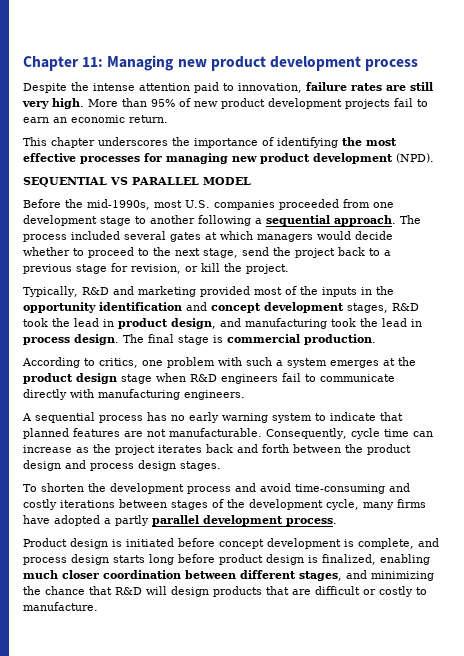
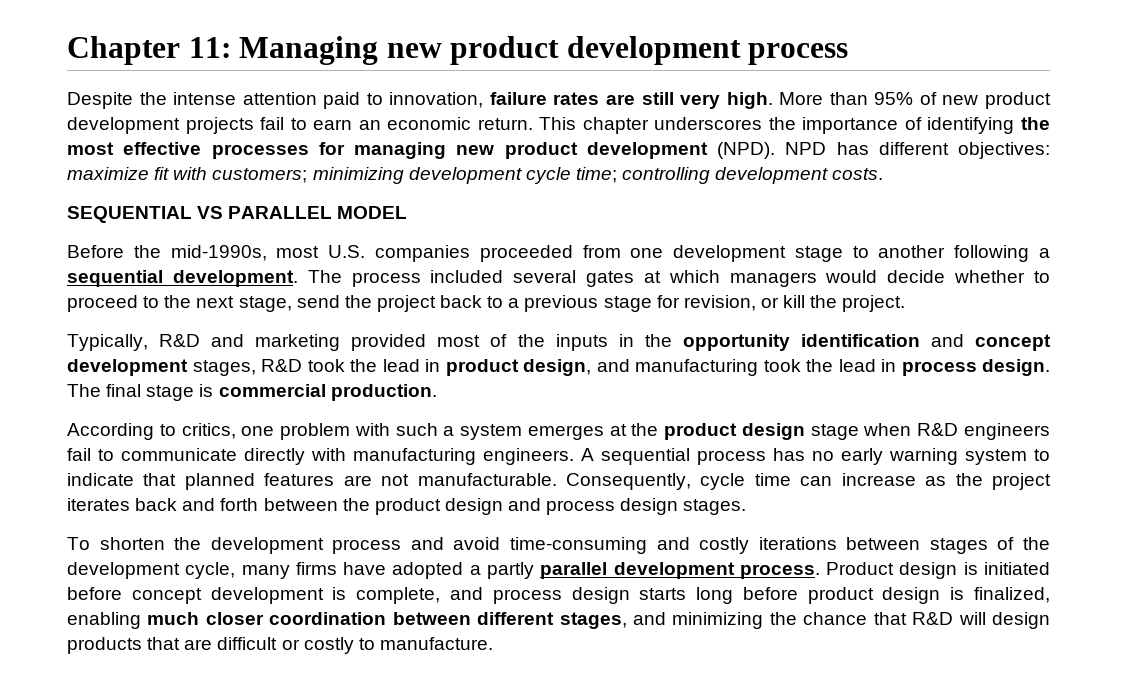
- More than 95% of new product development projects fail to earn an economic return.
- This chapter underscores the importance of identifying the most effective processes for managing new product development (NPD).
+ More than 95% of new product development projects fail to earn an economic return. This chapter underscores the importance of identifying the most effective processes for managing new product development (NPD). NPD has different objectives: maximize fit with customers; minimizing development cycle time; controlling development costs.
- Before the mid-1990s, most U.S. companies proceeded from one development stage to another following a sequential approach.
+ Before the mid-1990s, most U.S. companies proceeded from one development stage to another following a sequential development.
- According to critics, one problem with such a system emerges at the product design stage when R&D engineers fail to communicate directly with manufacturing engineers.
- A sequential process has no early warning system to indicate that planned features are not manufacturable.
+ According to critics, one problem with such a system emerges at the product design stage when R&D engineers fail to communicate directly with manufacturing engineers. A sequential process has no early warning system to indicate that planned features are not manufacturable.
- To shorten the development process and avoid time-consuming and costly iterations between stages of the development cycle, many firms have adopted a partly parallel development process.
- Product design is initiated before concept development is complete, and process design starts long before product design is finalized, enabling much closer coordination between different stages, and minimizing the chance that R&D will design products that are difficult or costly to manufacture.
+ To shorten the development process and avoid time-consuming and costly iterations between stages of the development cycle, many firms have adopted a partly parallel development process. Product design is initiated before concept development is complete, and process design starts long before product design is finalized, enabling much closer coordination between different stages, and minimizing the chance that R&D will design products that are difficult or costly to manufacture.

